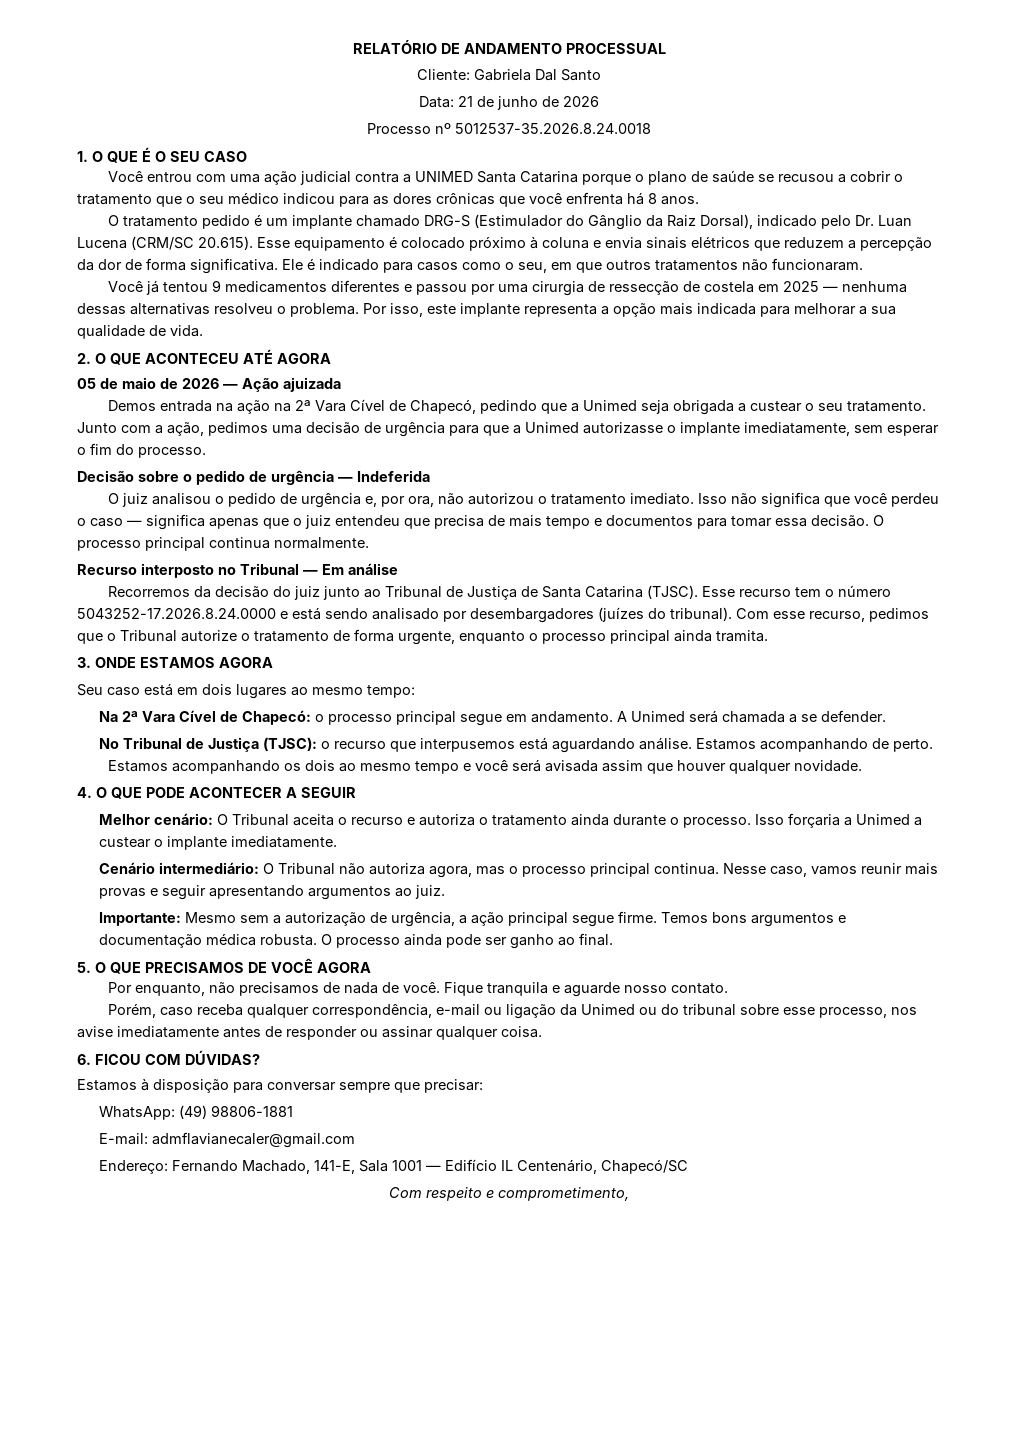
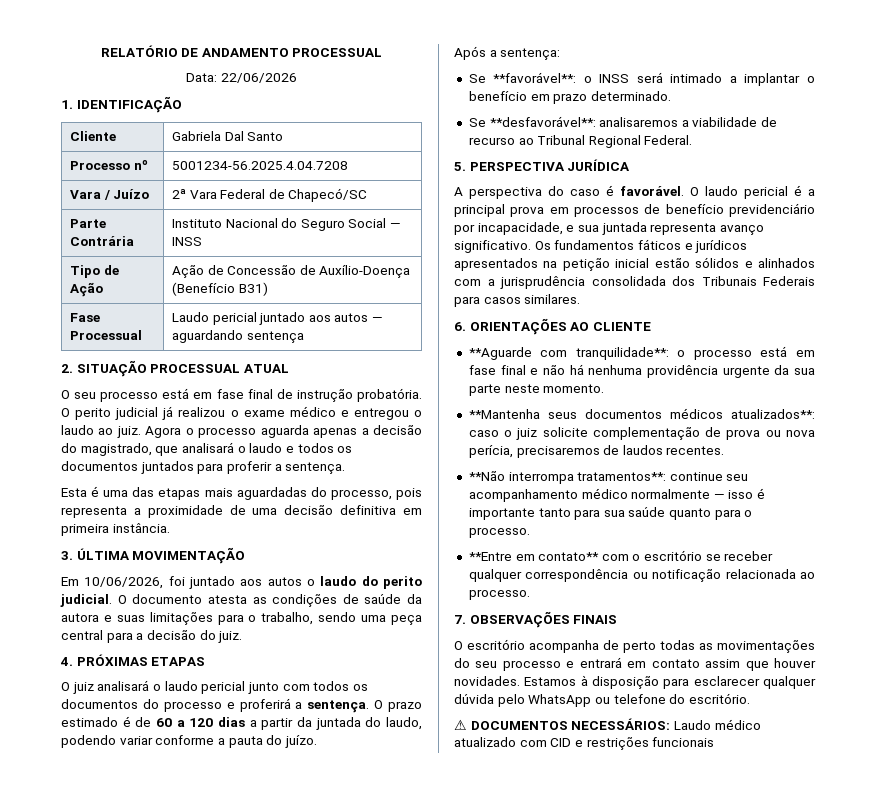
- Cliente: Gabriela Dal Santo
- Data: 21 de junho de 2026
- Processo nº 5012537-35.2026.8.24.0018
- 1. O QUE É O SEU CASO
- Você entrou com uma ação judicial contra a UNIMED Santa Catarina porque o plano de saúde se recusou a cobrir o tratamento que o seu médico indicou para as dores crônicas que você enfrenta há 8 anos.
- O tratamento pedido é um implante chamado DRG-S (Estimulador do Gânglio da Raiz Dorsal), indicado pelo Dr. Luan Lucena (CRM/SC 20.615). Esse equipamento é colocado próximo à coluna e envia sinais elétricos que reduzem a percepção da dor de forma significativa. Ele é indicado para casos como o seu, em que outros tratamentos não funcionaram.
- Você já tentou 9 medicamentos diferentes e passou por uma cirurgia de ressecção de costela em 2025 — nenhuma dessas alternativas resolveu o problema. Por isso, este implante representa a opção mais indicada para melhorar a sua qualidade de vida.
- 2. O QUE ACONTECEU ATÉ AGORA
- 05 de maio de 2026 — Ação ajuizada
- Demos entrada na ação na 2ª Vara Cível de Chapecó, pedindo que a Unimed seja obrigada a custear o seu tratamento. Junto com a ação, pedimos uma decisão de urgência para que a Unimed autorizasse o implante imediatamente, sem esperar o fim do processo.
- Decisão sobre o pedido de urgência — Indeferida
- O juiz analisou o pedido de urgência e, por ora, não autorizou o tratamento imediato. Isso não significa que você perdeu o caso — significa apenas que o juiz entendeu que precisa de mais tempo e documentos para tomar essa decisão. O processo principal continua normalmente.
- Recurso interposto no Tribunal — Em análise
- Recorremos da decisão do juiz junto ao Tribunal de Justiça de Santa Catarina (TJSC). Esse recurso tem o número 5043252-17.2026.8.24.0000 e está sendo analisado por desembargadores (juízes do tribunal). Com esse recurso, pedimos que o Tribunal autorize o tratamento de forma urgente, enquanto o processo principal ainda tramita.
- 3. ONDE ESTAMOS AGORA
- Seu caso está em dois lugares ao mesmo tempo:
- Na 2ª Vara Cível de Chapecó: o processo principal segue em andamento. A Unimed será chamada a se defender.
- No Tribunal de Justiça (TJSC): o recurso que interpusemos está aguardando análise. Estamos acompanhando de perto.
- Estamos acompanhando os dois ao mesmo tempo e você será avisada assim que houver qualquer novidade.
- 4. O QUE PODE ACONTECER A SEGUIR
- Melhor cenário: O Tribunal aceita o recurso e autoriza o tratamento ainda durante o processo. Isso forçaria a Unimed a custear o implante imediatamente.
- Cenário intermediário: O Tribunal não autoriza agora, mas o processo principal continua. Nesse caso, vamos reunir mais provas e seguir apresentando argumentos ao juiz.
- Importante: Mesmo sem a autorização de urgência, a ação principal segue firme. Temos bons argumentos e documentação médica robusta. O processo ainda pode ser ganho ao final.
- 5. O QUE PRECISAMOS DE VOCÊ AGORA
- Por enquanto, não precisamos de nada de você. Fique tranquila e aguarde nosso contato.
- Porém, caso receba qualquer correspondência, e-mail ou ligação da Unimed ou do tribunal sobre esse processo, nos avise imediatamente antes de responder ou assinar qualquer coisa.
- 6. FICOU COM DÚVIDAS?
- Estamos à disposição para conversar sempre que precisar:
- WhatsApp: (49) 98806-1881
- E-mail: admflavianecaler@gmail.com
- Endereço: Fernando Machado, 141-E, Sala 1001 — Edifício IL Centenário, Chapecó/SC
- Com respeito e comprometimento,
+ Data: 22/06/2026
+ 1. IDENTIFICAÇÃO
+ Cliente | Gabriela Dal Santo
+ Processo nº | 5001234-56.2025.4.04.7208
+ Vara / Juízo | 2ª Vara Federal de Chapecó/SC
+ Parte Contrária | Instituto Nacional do Seguro Social — INSS
+ Tipo de Ação | Ação de Concessão de Auxílio-Doença (Benefício B31)
+ Fase Processual | Laudo pericial juntado aos autos — aguardando sentença
+ 2. SITUAÇÃO PROCESSUAL ATUAL
+ O seu processo está em fase final de instrução probatória. O perito judicial já realizou o exame médico e entregou o laudo ao juiz. Agora o processo aguarda apenas a decisão do magistrado, que analisará o laudo e todos os documentos juntados para proferir a sentença.
+ Esta é uma das etapas mais aguardadas do processo, pois representa a proximidade de uma decisão definitiva em primeira instância.
+ 3. ÚLTIMA MOVIMENTAÇÃO
+ Em 10/06/2026, foi juntado aos autos o laudo do perito judicial. O documento atesta as condições de saúde da autora e suas limitações para o trabalho, sendo uma peça central para a decisão do juiz.
+ 4. PRÓXIMAS ETAPAS
+ O juiz analisará o laudo pericial junto com todos os documentos do processo e proferirá a sentença. O prazo estimado é de 60 a 120 dias a partir da juntada do laudo, podendo variar conforme a pauta do juízo.
+ Após a sentença:
+ Se **favorável**: o INSS será intimado a implantar o benefício em prazo determinado.
+ Se **desfavorável**: analisaremos a viabilidade de recurso ao Tribunal Regional Federal.
+ 5. PERSPECTIVA JURÍDICA
+ A perspectiva do caso é favorável. O laudo pericial é a principal prova em processos de benefício previdenciário por incapacidade, e sua juntada representa avanço significativo. Os fundamentos fáticos e jurídicos apresentados na petição inicial estão sólidos e alinhados com a jurisprudência consolidada dos Tribunais Federais para casos similares.
+ 6. ORIENTAÇÕES AO CLIENTE
+ **Aguarde com tranquilidade**: o processo está em fase final e não há nenhuma providência urgente da sua parte neste momento.
+ **Mantenha seus documentos médicos atualizados**: caso o juiz solicite complementação de prova ou nova perícia, precisaremos de laudos recentes.
+ **Não interrompa tratamentos**: continue seu acompanhamento médico normalmente — isso é importante tanto para sua saúde quanto para o processo.
+ **Entre em contato** com o escritório se receber qualquer correspondência ou notificação relacionada ao processo.
+ 7. OBSERVAÇÕES FINAIS
+ O escritório acompanha de perto todas as movimentações do seu processo e entrará em contato assim que houver novidades. Estamos à disposição para esclarecer qualquer dúvida pelo WhatsApp ou telefone do escritório.
+ ⚠ DOCUMENTOS NECESSÁRIOS: Laudo médico atualizado com CID e restrições funcionais

